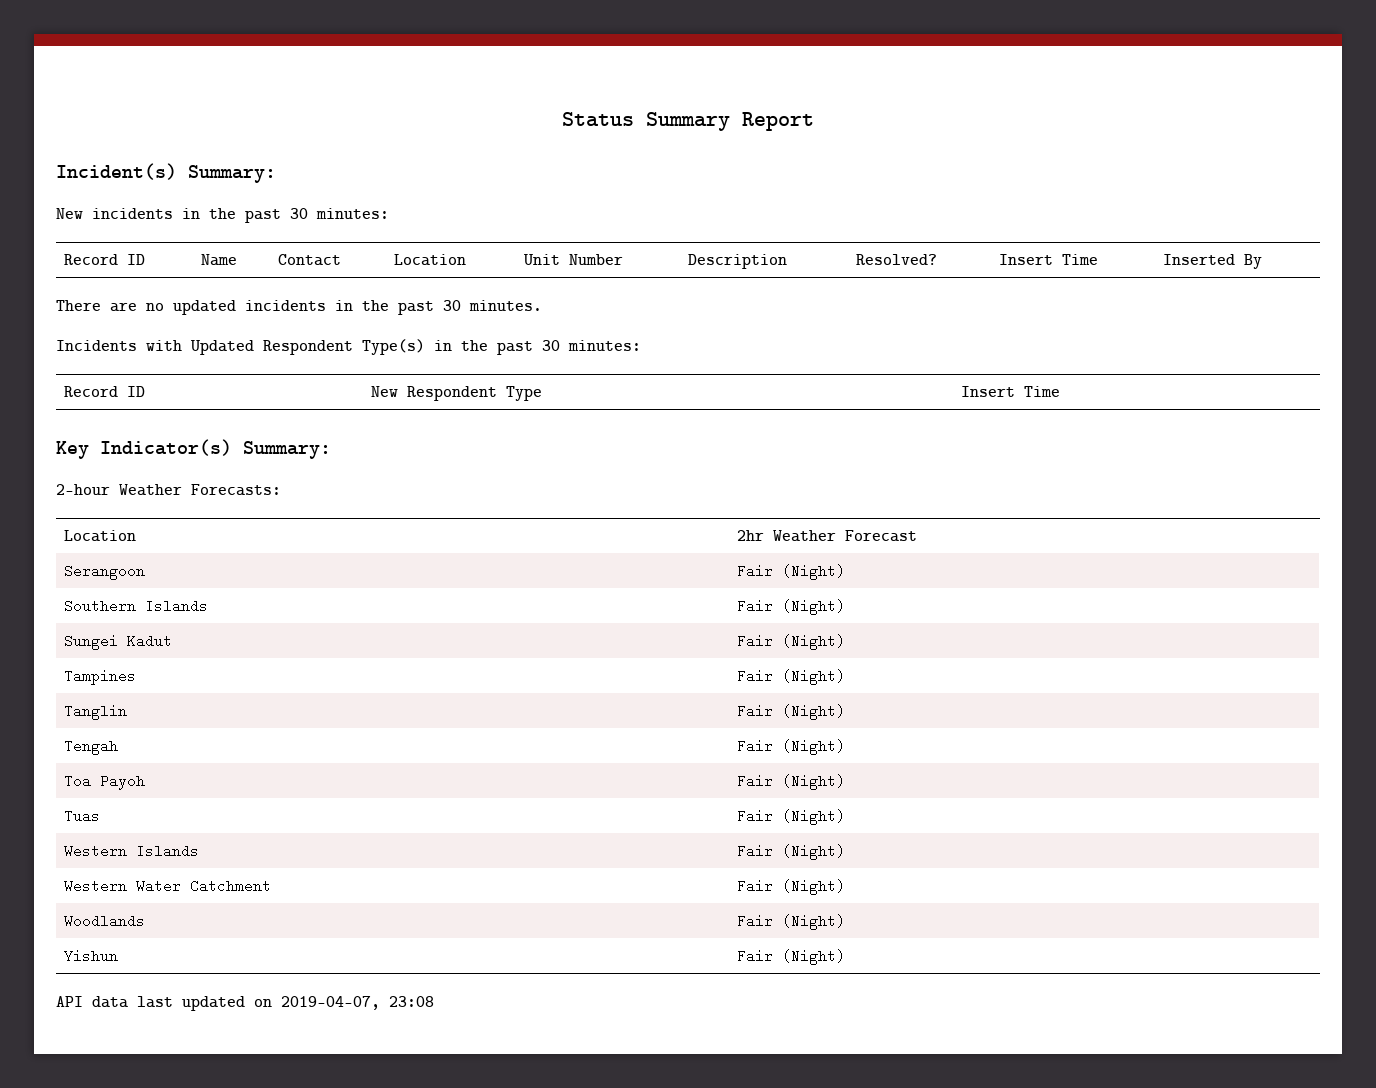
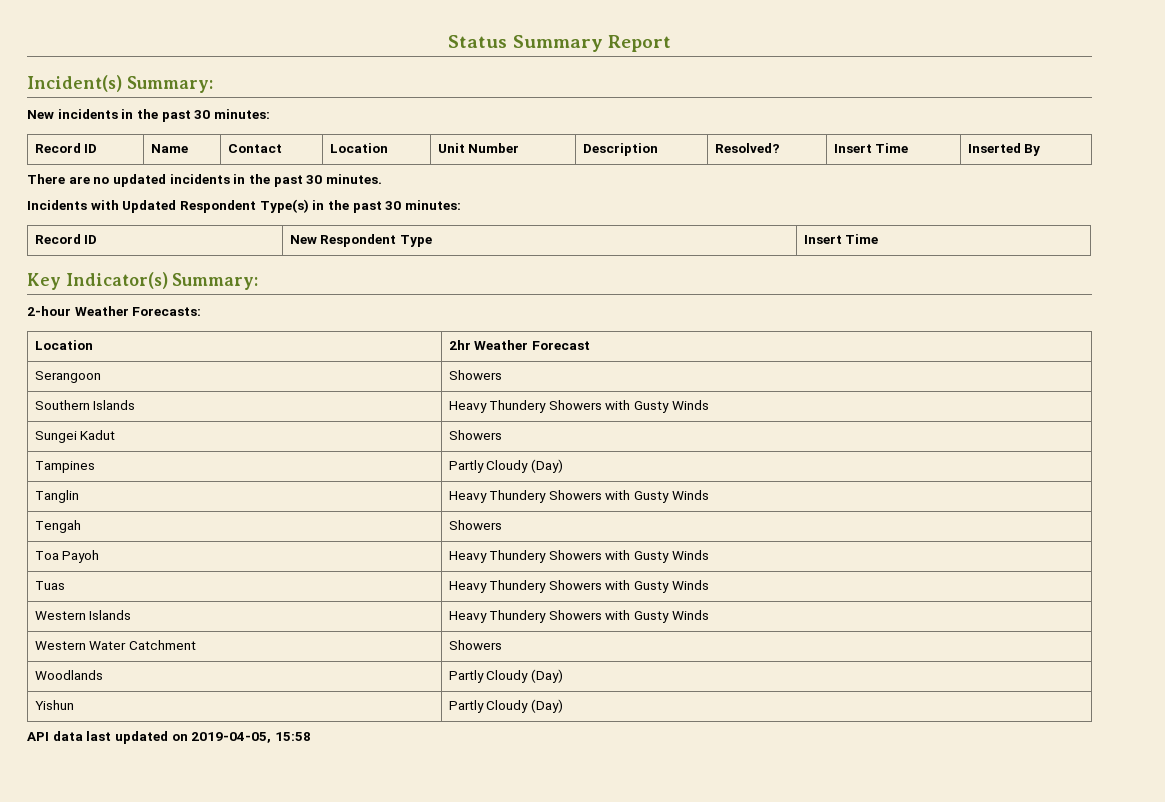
- Serangoon | Fair (Night)
+ Serangoon | Showers
- Southern Islands | Fair (Night)
+ Southern Islands | Heavy Thundery Showers with Gusty Winds
- Sungei Kadut | Fair (Night)
+ Sungei Kadut | Showers
- Tampines | Fair (Night)
- Tanglin | Fair (Night)
+ Tampines | Partly Cloudy (Day)
+ Tanglin | Heavy Thundery Showers with Gusty Winds
- Tengah | Fair (Night)
+ Tengah | Showers
- Toa Payoh | Fair (Night)
- Tuas | Fair (Night)
- Western Islands | Fair (Night)
+ Toa Payoh | Heavy Thundery Showers with Gusty Winds
+ Tuas | Heavy Thundery Showers with Gusty Winds
+ Western Islands | Heavy Thundery Showers with Gusty Winds
- Western Water Catchment | Fair (Night)
+ Western Water Catchment | Showers
- Woodlands | Fair (Night)
- Yishun | Fair (Night)
+ Woodlands | Partly Cloudy (Day)
+ Yishun | Partly Cloudy (Day)
- API data last updated on 2019-04-07, 23:08
+ API data last updated on 2019-04-05, 15:58

